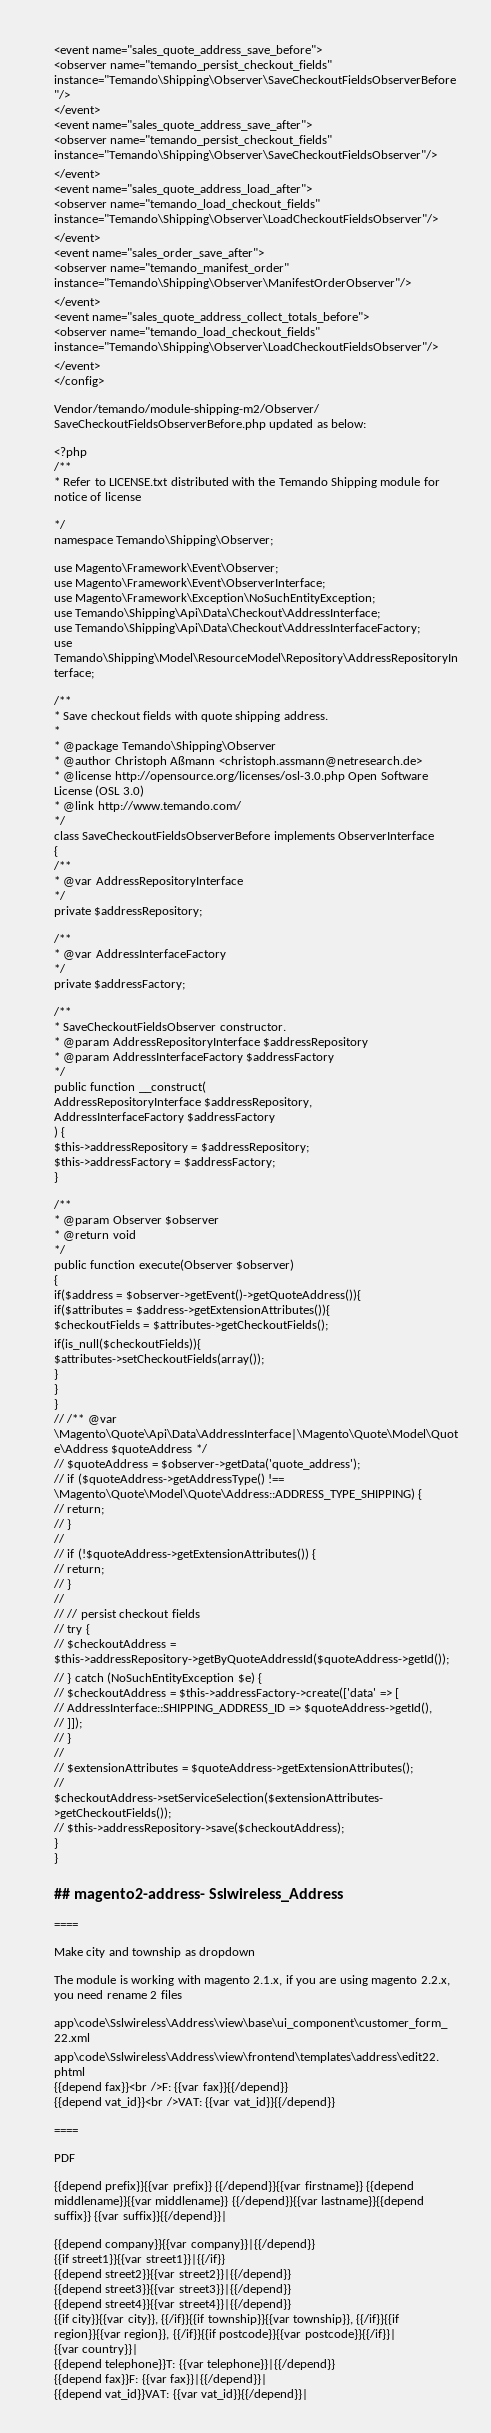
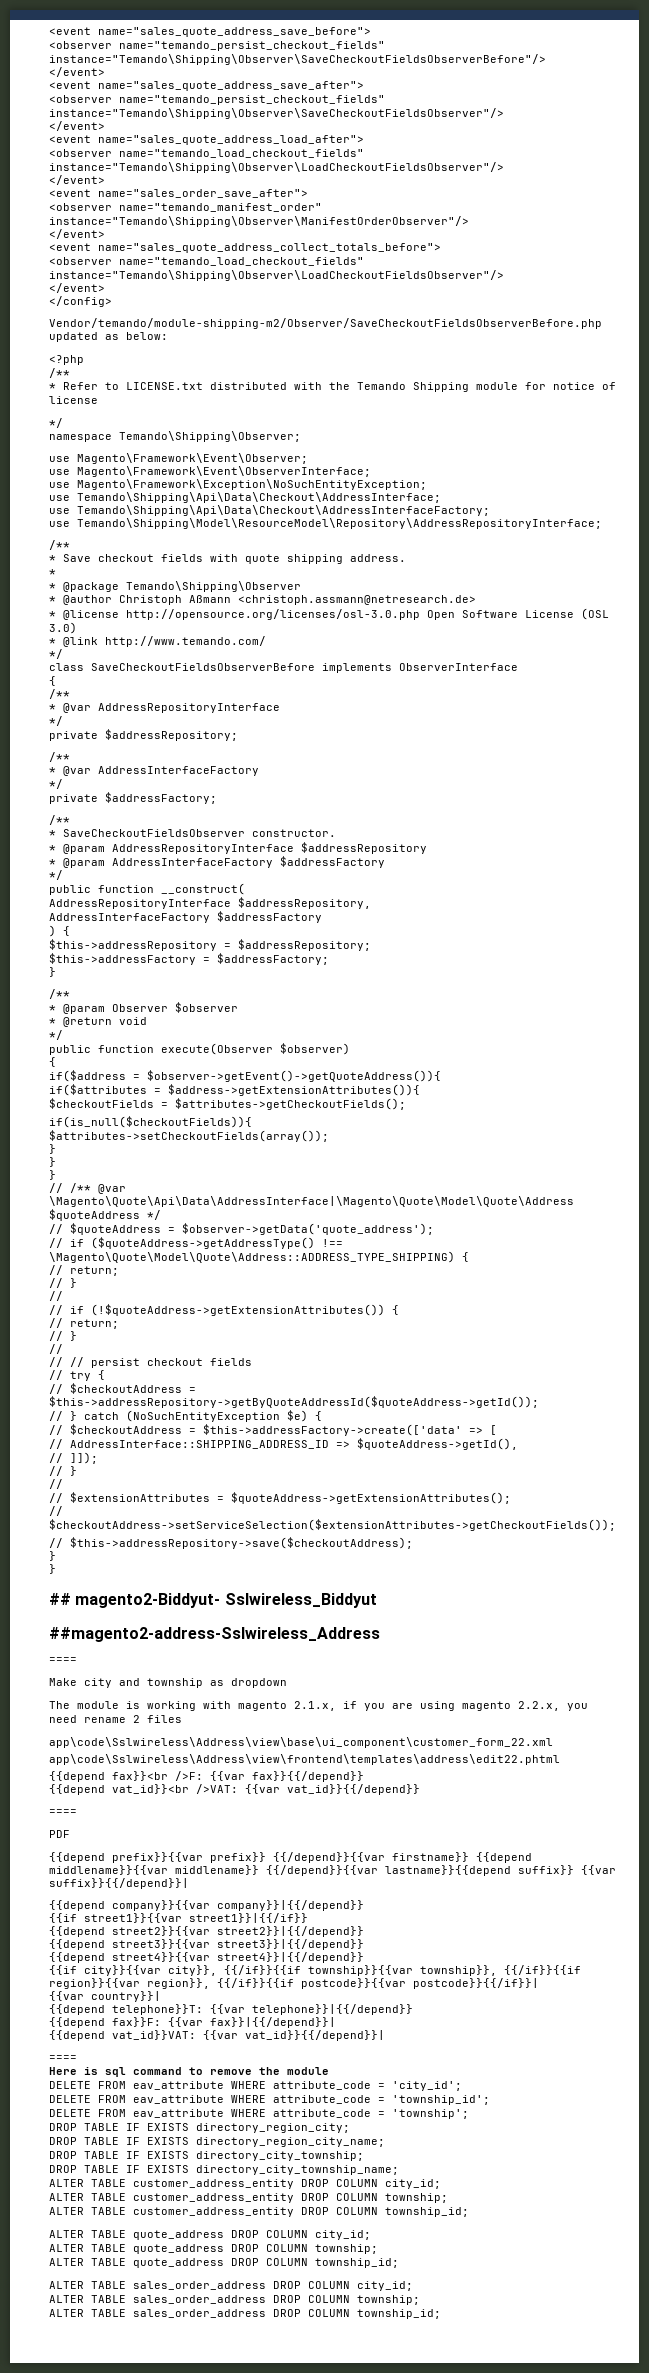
- ## magento2-address- Sslwireless_Address
+ ## magento2-Biddyut- Sslwireless_Biddyut
+ ##magento2-address-Sslwireless_Address
  {{depend vat_id}}VAT: {{var vat_id}}{{/depend}}|
+ ====
+ Here is sql command to remove the module
+ DELETE FROM eav_attribute WHERE attribute_code = 'city_id';
+ DELETE FROM eav_attribute WHERE attribute_code = 'township_id';
+ DELETE FROM eav_attribute WHERE attribute_code = 'township';
+ DROP TABLE IF EXISTS directory_region_city;
+ DROP TABLE IF EXISTS directory_region_city_name;
+ DROP TABLE IF EXISTS directory_city_township;
+ DROP TABLE IF EXISTS directory_city_township_name;
+ ALTER TABLE customer_address_entity DROP COLUMN city_id;
+ ALTER TABLE customer_address_entity DROP COLUMN township;
+ ALTER TABLE customer_address_entity DROP COLUMN township_id;
+ ALTER TABLE quote_address DROP COLUMN city_id;
+ ALTER TABLE quote_address DROP COLUMN township;
+ ALTER TABLE quote_address DROP COLUMN township_id;
+ ALTER TABLE sales_order_address DROP COLUMN city_id;
+ ALTER TABLE sales_order_address DROP COLUMN township;
+ ALTER TABLE sales_order_address DROP COLUMN township_id;

